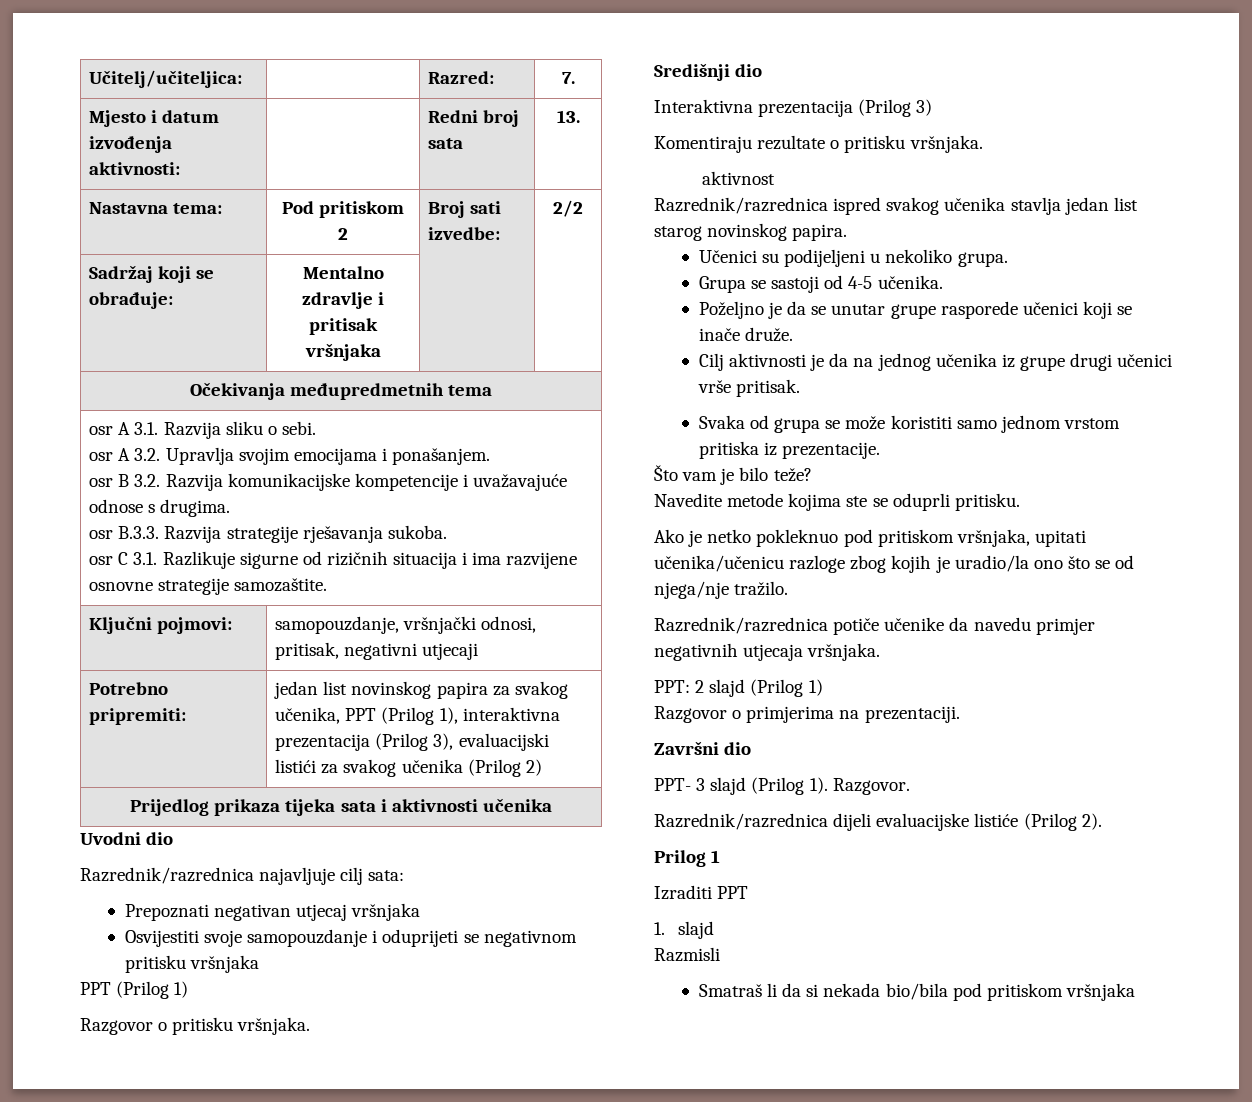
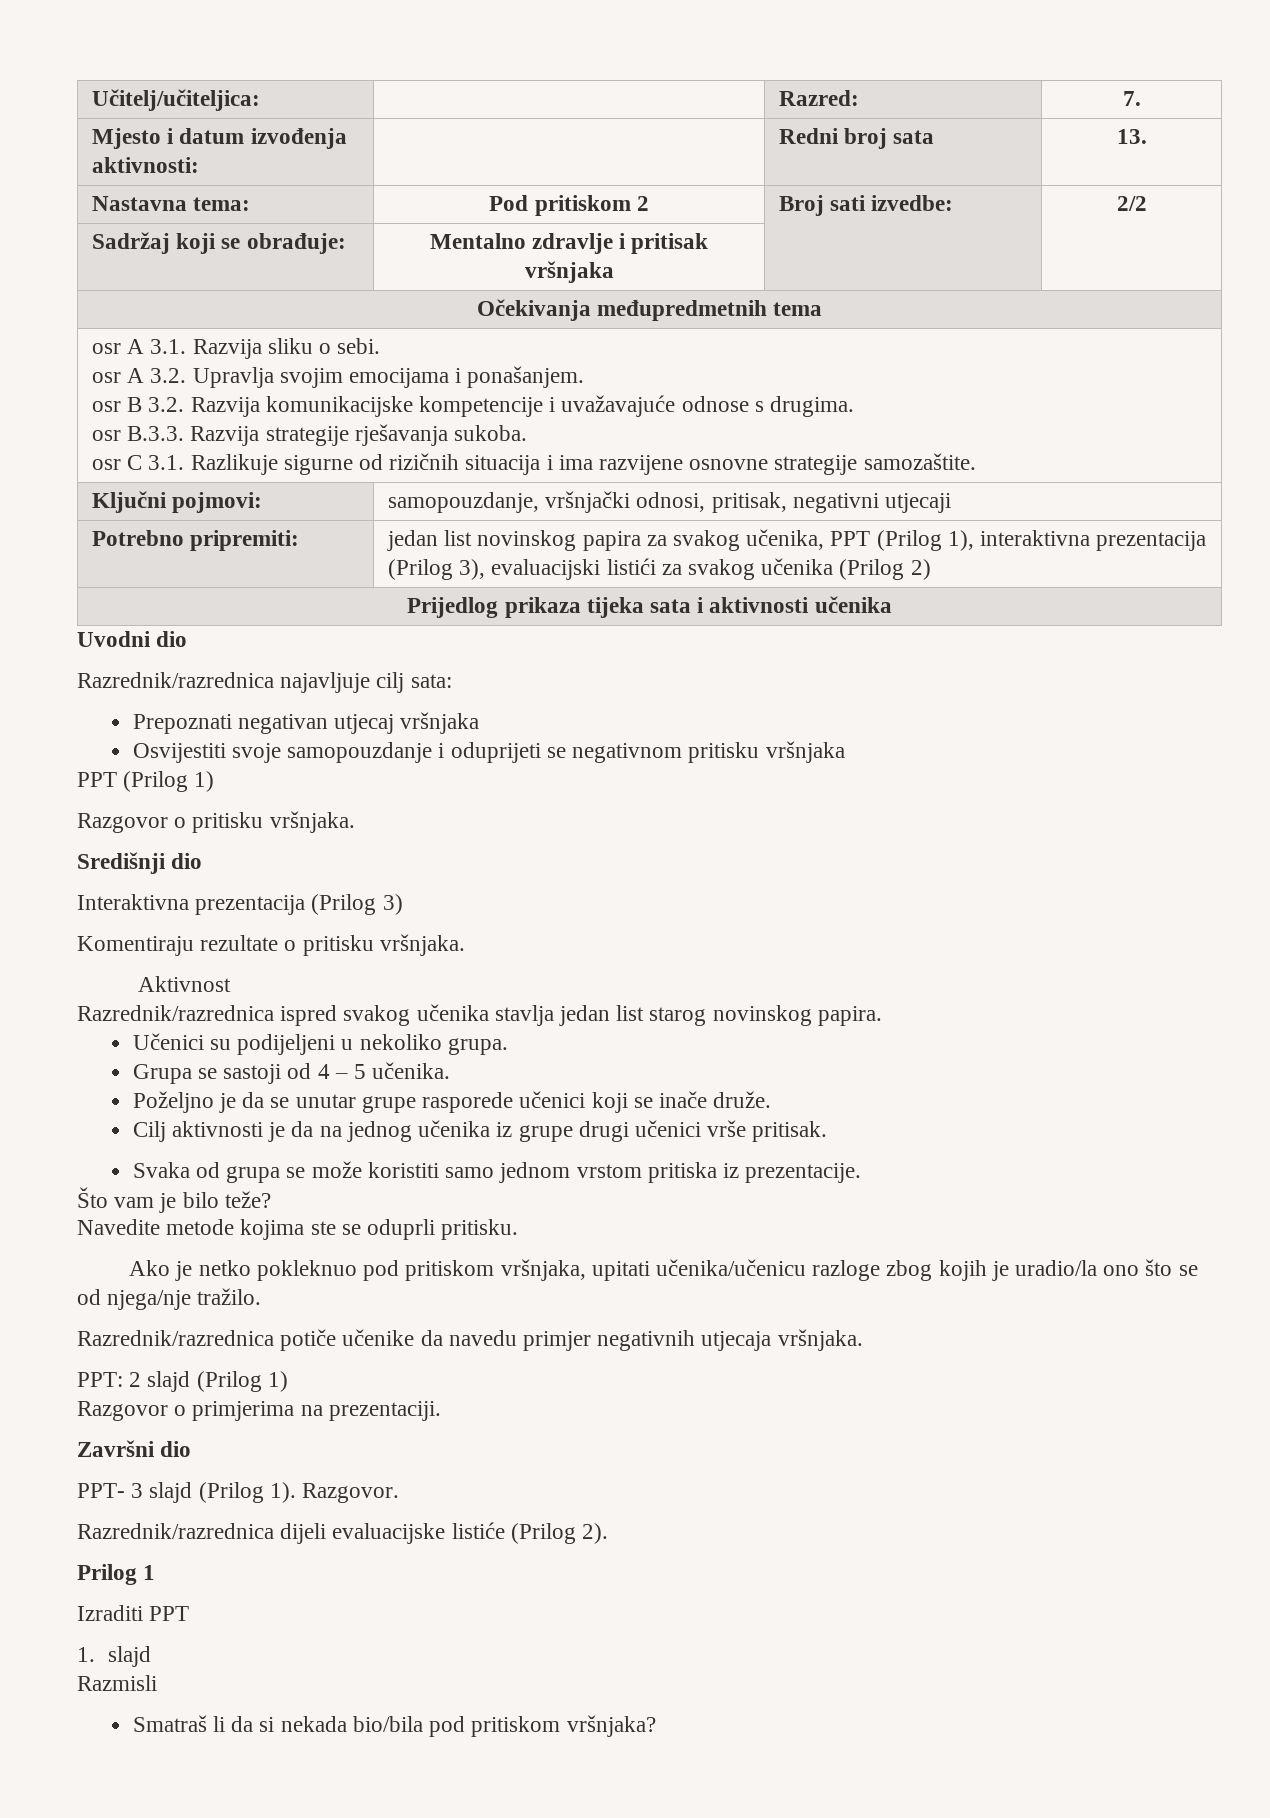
- aktivnost
+ Aktivnost
- Grupa se sastoji od 4-5 učenika.
+ Grupa se sastoji od 4 – 5 učenika.
- Smatraš li da si nekada bio/bila pod pritiskom vršnjaka
+ Smatraš li da si nekada bio/bila pod pritiskom vršnjaka?

